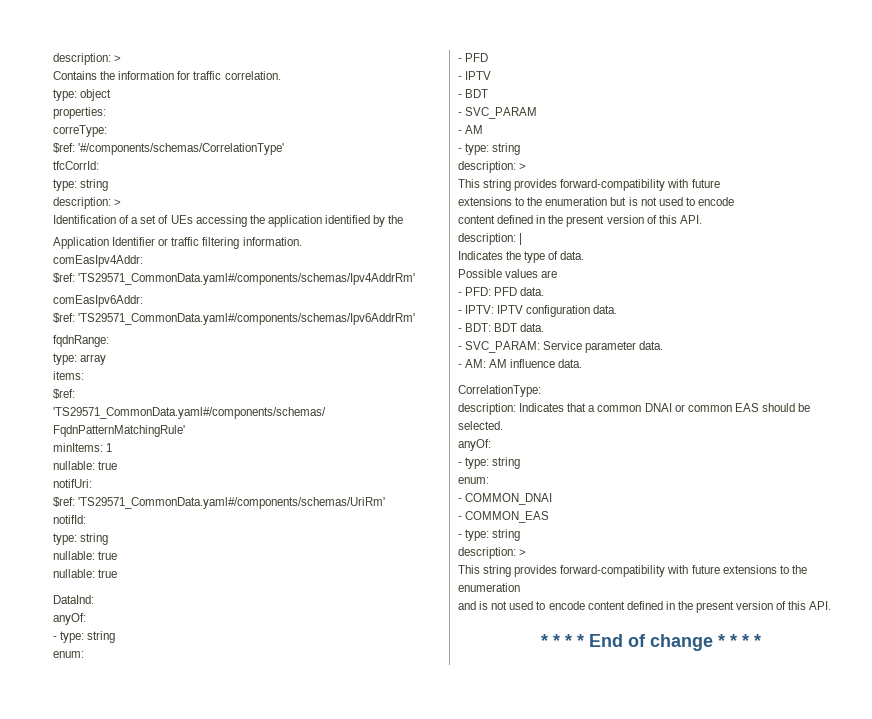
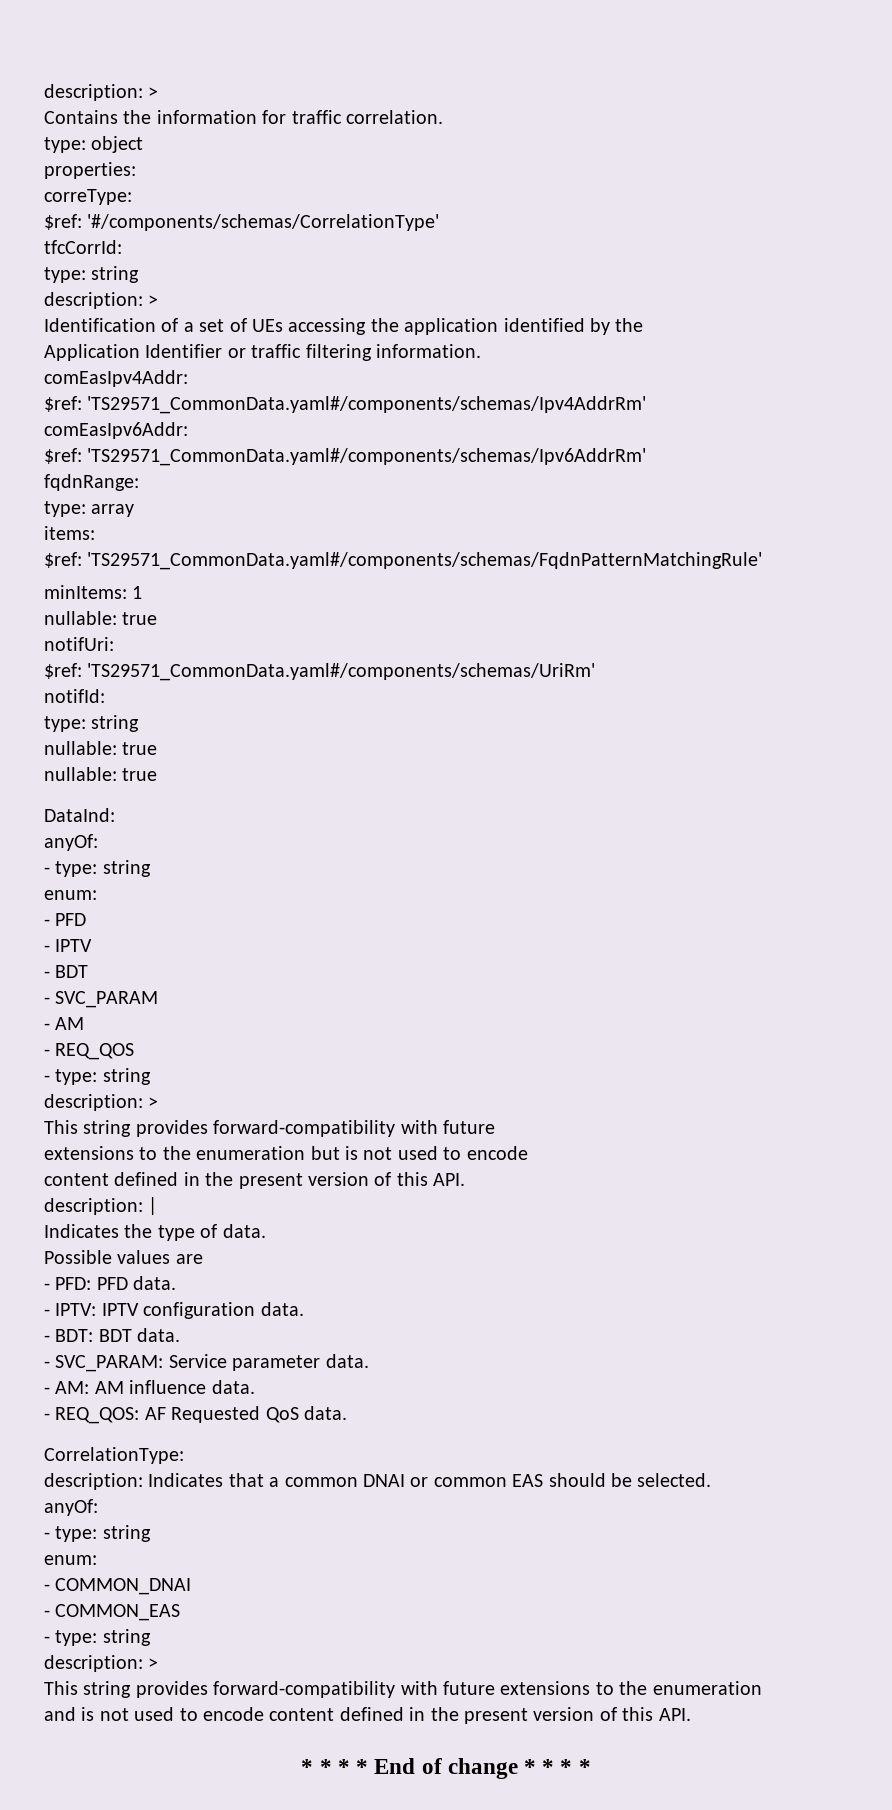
+ - REQ_QOS
+ - REQ_QOS: AF Requested QoS data.

